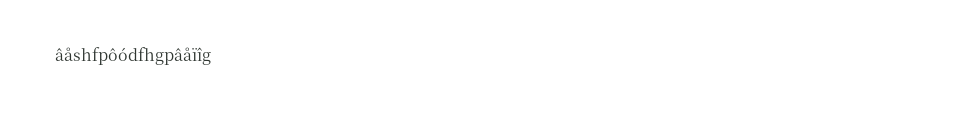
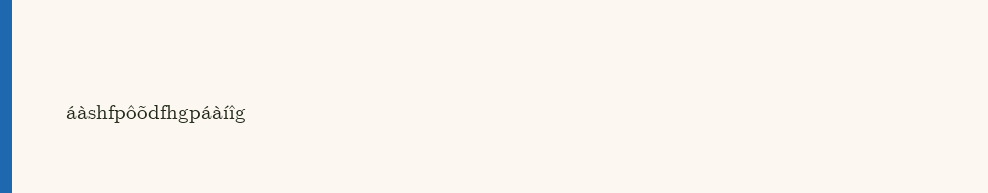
- âåshfpôódfhgpâåïîg
+ áàshfpôõdfhgpáàíîg

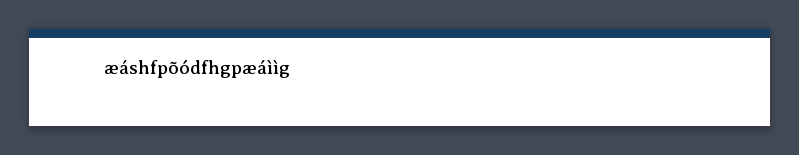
- áàshfpôõdfhgpáàíîg
+ æáshfpõódfhgpæáììg

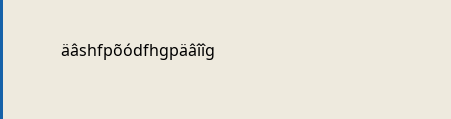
- æáshfpõódfhgpæáììg
+ äâshfpõódfhgpäâîîg

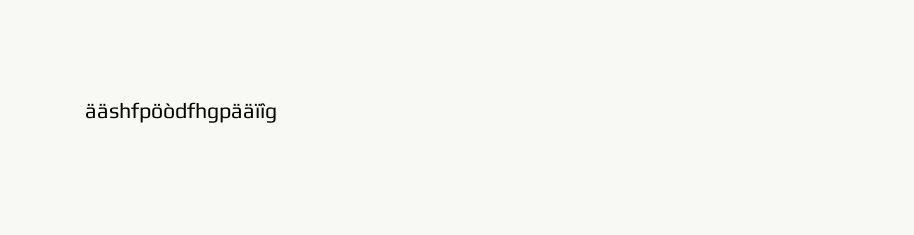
- äâshfpõódfhgpäâîîg
+ ääshfpöòdfhgpääïîg

